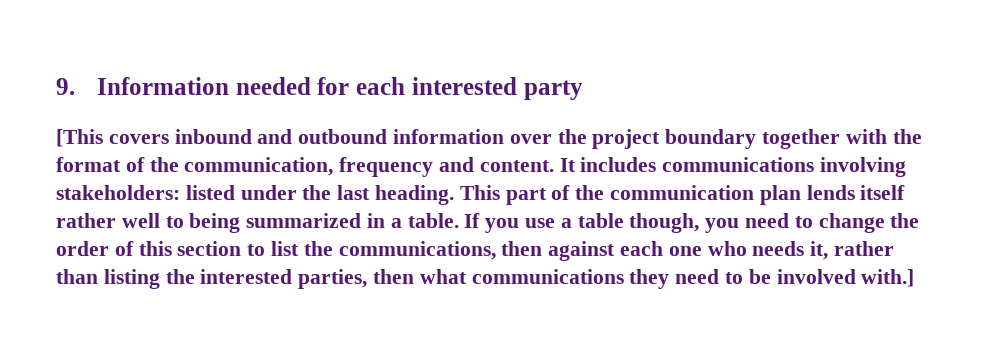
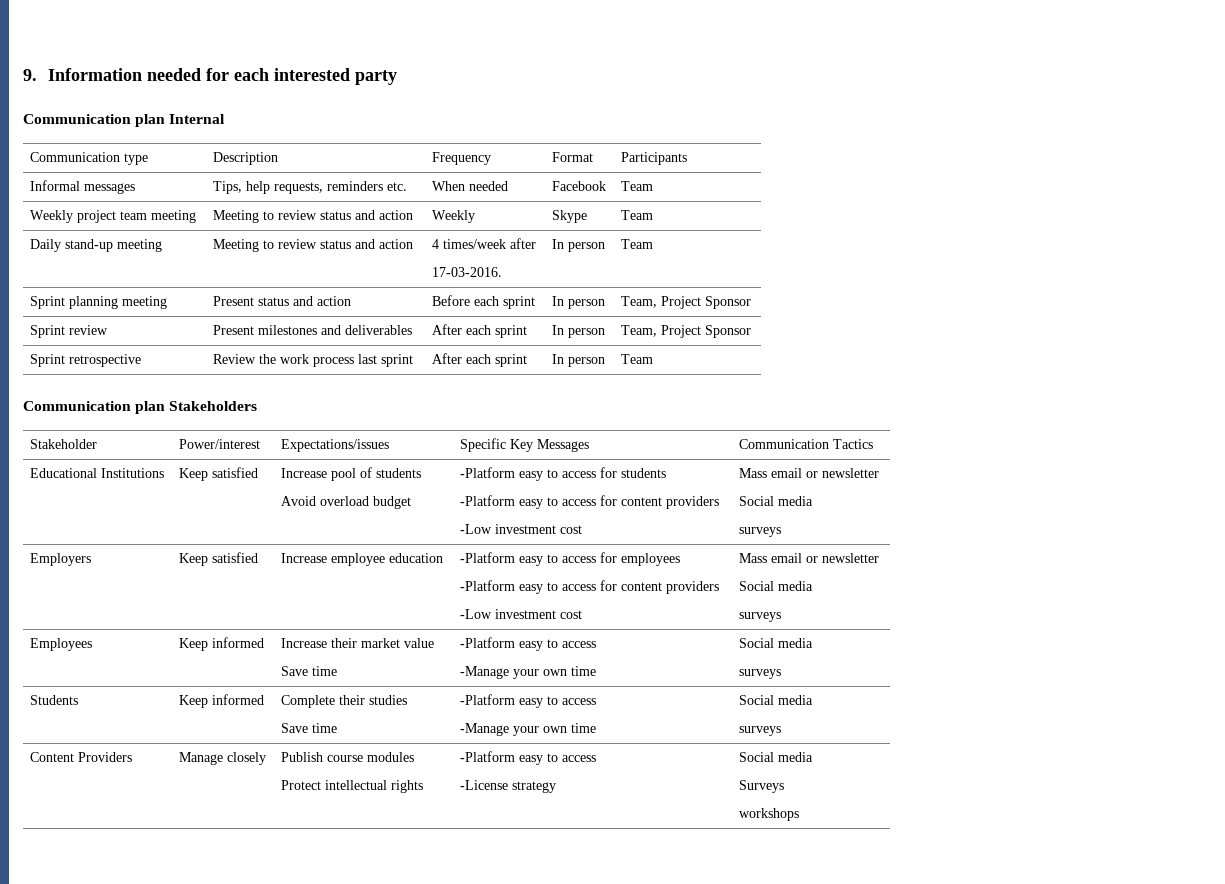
- [This covers inbound and outbound information over the project boundary together with the format of the communication, frequency and content. It includes communications involving stakeholders: listed under the last heading. This part of the communication plan lends itself rather well to being summarized in a table. If you use a table though, you need to change the order of this section to list the communications, then against each one who needs it, rather than listing the interested parties, then what communications they need to be involved with.]
+ Communication plan Internal
+ Communication type | Description | Frequency | Format | Participants
+ Informal messages | Tips, help requests, reminders etc. | When needed | Facebook | Team
+ Weekly project team meeting | Meeting to review status and action | Weekly | Skype | Team
+ Daily stand-up meeting | Meeting to review status and action | 4 times/week after
+ 17-03-2016. | In person | Team
+ Sprint planning meeting | Present status and action | Before each sprint | In person | Team, Project Sponsor
+ Sprint review | Present milestones and deliverables | After each sprint | In person | Team, Project Sponsor
+ Sprint retrospective | Review the work process last sprint | After each sprint | In person | Team
+ Communication plan Stakeholders
+ Stakeholder | Power/interest | Expectations/issues | Specific Key Messages | Communication Tactics
+ Educational Institutions | Keep satisfied | Increase pool of students
+ Avoid overload budget | -Platform easy to access for students
+ -Platform easy to access for content providers
+ -Low investment cost | Mass email or newsletter
+ Social media
+ surveys
+ Employers | Keep satisfied | Increase employee education | -Platform easy to access for employees
+ -Platform easy to access for content providers
+ -Low investment cost | Mass email or newsletter
+ Social media
+ surveys
+ Employees | Keep informed | Increase their market value
+ Save time | -Platform easy to access
+ -Manage your own time | Social media
+ surveys
+ Students | Keep informed | Complete their studies
+ Save time | -Platform easy to access
+ -Manage your own time | Social media
+ surveys
+ Content Providers | Manage closely | Publish course modules
+ Protect intellectual rights | -Platform easy to access
+ -License strategy | Social media
+ Surveys
+ workshops

